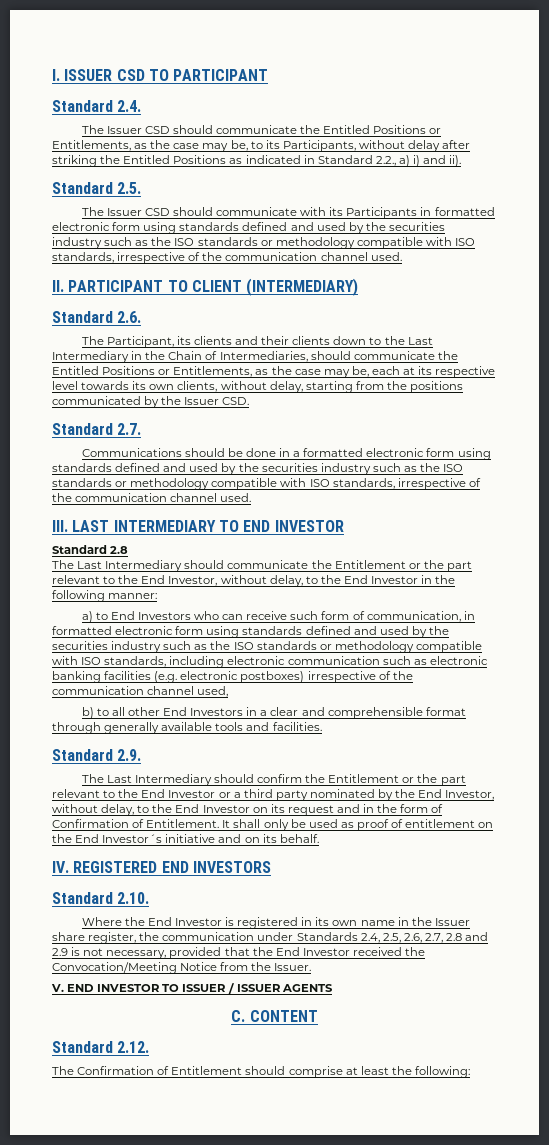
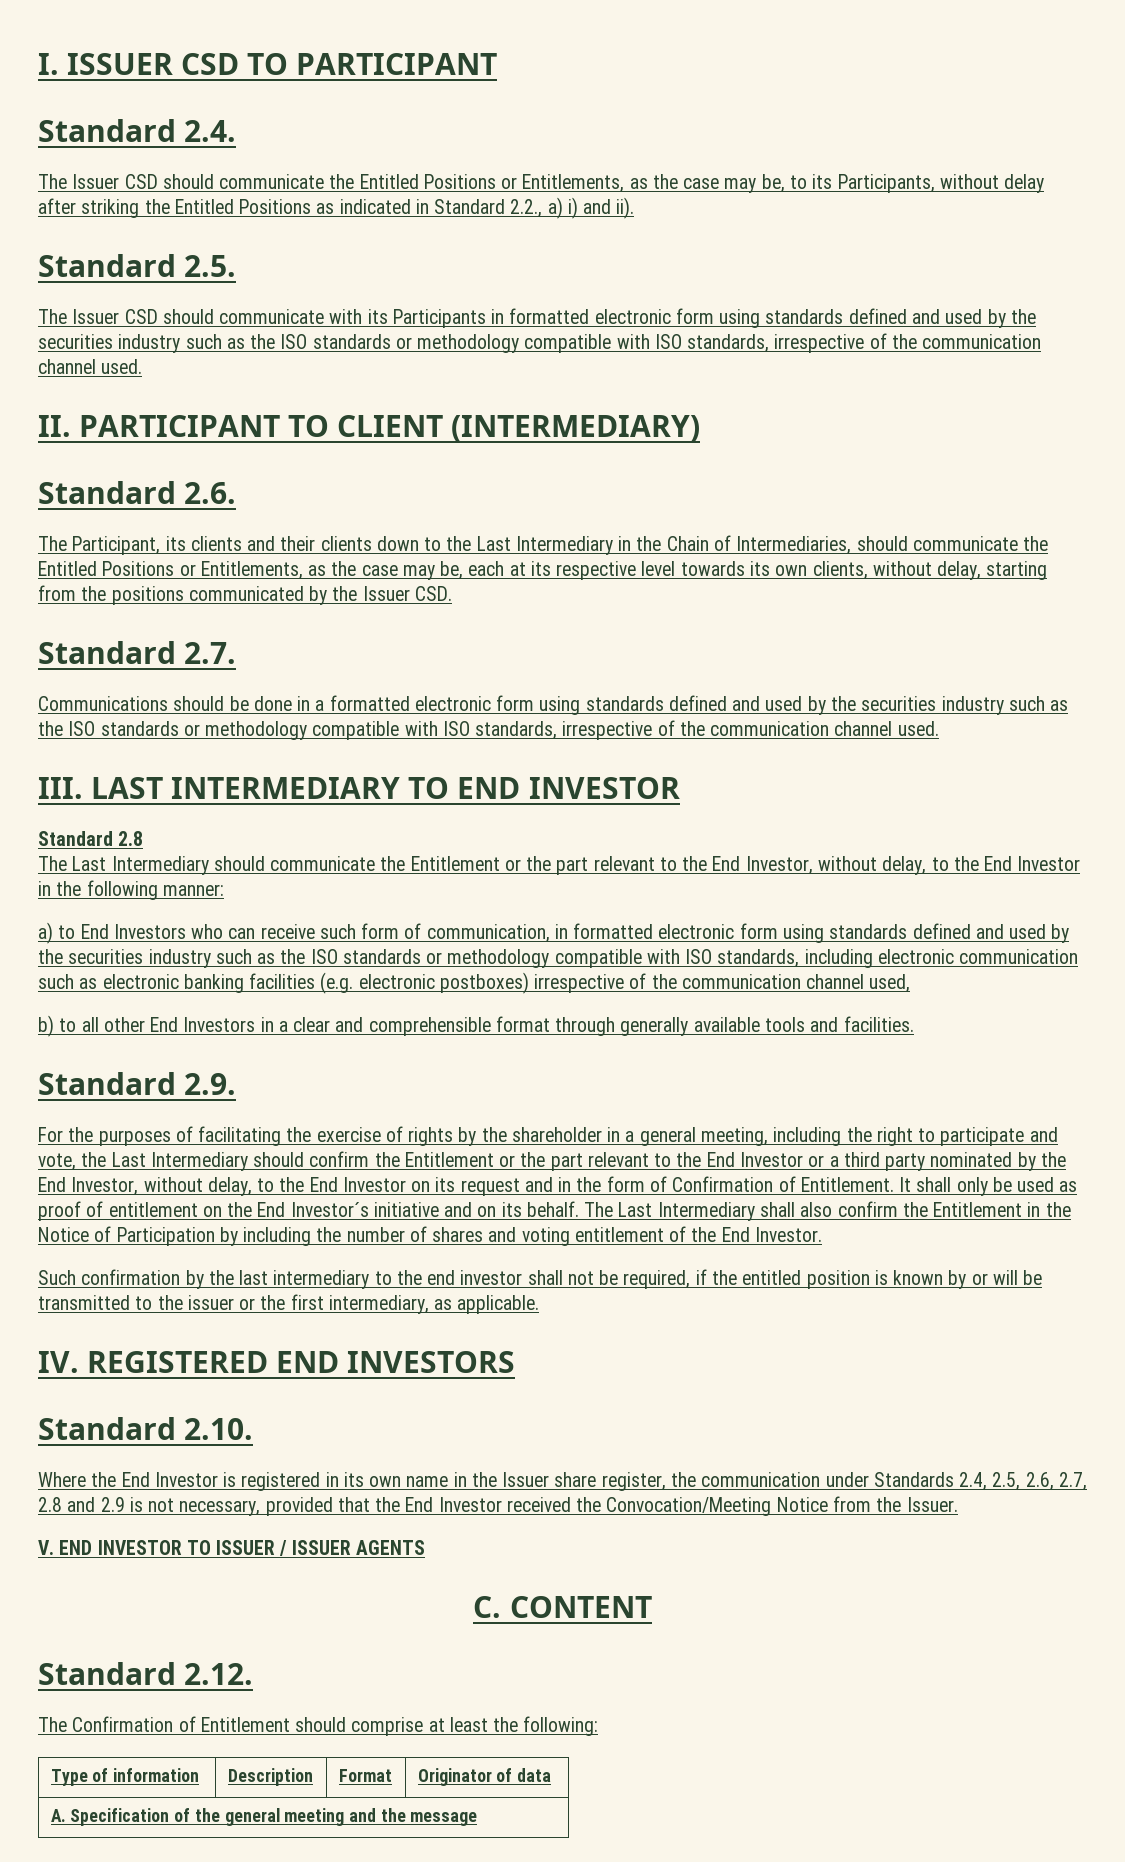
- The Last Intermediary should confirm the Entitlement or the part relevant to the End Investor or a third party nominated by the End Investor, without delay, to the End Investor on its request and in the form of Confirmation of Entitlement.
+ For the purposes of facilitating the exercise of rights by the shareholder in a general meeting, including the right to participate and vote, the Last Intermediary should confirm the Entitlement or the part relevant to the End Investor or a third party nominated by the End Investor, without delay, to the End Investor on its request and in the form of Confirmation of Entitlement.
+ The Last Intermediary shall also confirm the Entitlement in the Notice of Participation by including the number of shares and voting entitlement of the End Investor.
+ Such confirmation by the last intermediary to the end investor shall not be required, if the entitled position is known by or will be transmitted to the issuer or the first intermediary, as applicable.
+ Type of information | Description | Format | Originator of data
+ A. Specification of the general meeting and the message

